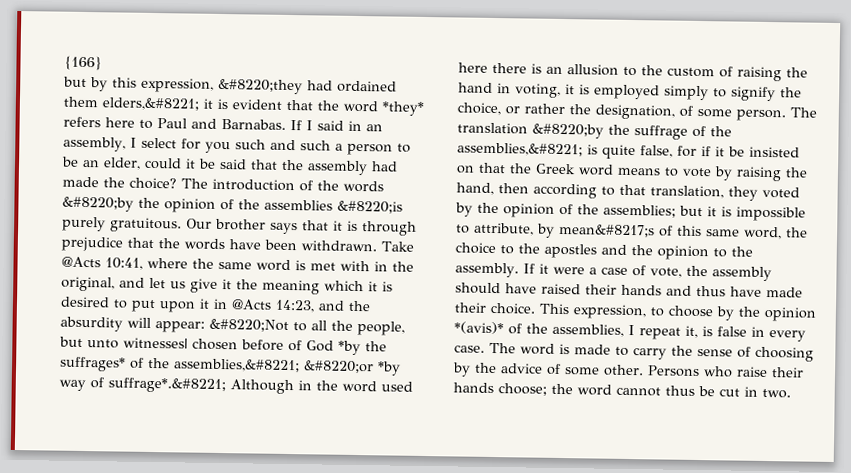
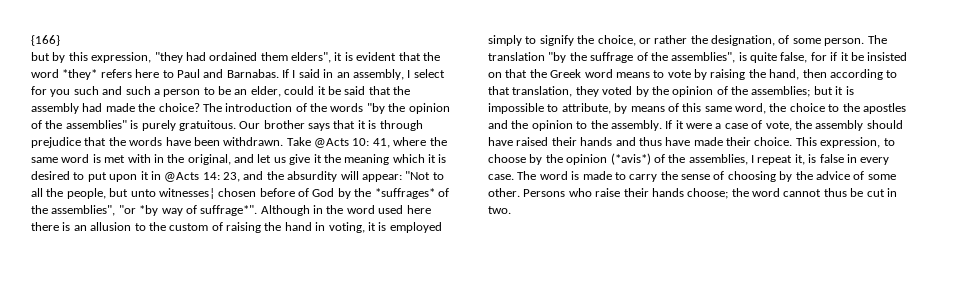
- but by this expression, &#8220;they had ordained them elders,&#8221; it is evident that the word *they* refers here to Paul and Barnabas.
+ but by this expression, "they had ordained them elders", it is evident that the word *they* refers here to Paul and Barnabas.
- The introduction of the words &#8220;by the opinion of the assemblies &#8220;is purely gratuitous.
+ The introduction of the words "by the opinion of the assemblies" is purely gratuitous.
- Take @Acts 10:41, where the same word is met with in the original, and let us give it the meaning which it is desired to put upon it in @Acts 14:23, and the absurdity will appear:
+ Take @Acts 10: 41, where the same word is met with in the original, and let us give it the meaning which it is desired to put upon it in @Acts 14: 23, and the absurdity will appear:
- &#8220;Not to all the people, but unto witnesses| chosen before of God *by the suffrages* of the assemblies,&#8221; &#8220;or *by way of suffrage*.&#8221;
+ "Not to all the people, but unto witnesses¦ chosen before of God by the *suffrages* of the assemblies", "or *by way of suffrage*".
- The translation &#8220;by the suffrage of the assemblies,&#8221; is quite false, for if it be insisted on that the Greek word means to vote by raising the hand, then according to that translation, they voted by the opinion of the assemblies;
+ The translation "by the suffrage of the assemblies", is quite false, for if it be insisted on that the Greek word means to vote by raising the hand, then according to that translation, they voted by the opinion of the assemblies;
- but it is impossible to attribute, by mean&#8217;s of this same word, the choice to the apostles and the opinion to the assembly.
+ but it is impossible to attribute, by means of this same word, the choice to the apostles and the opinion to the assembly.
- This expression, to choose by the opinion *(avis)* of the assemblies, I repeat it, is false in every case.
+ This expression, to choose by the opinion (*avis*) of the assemblies, I repeat it, is false in every case.

